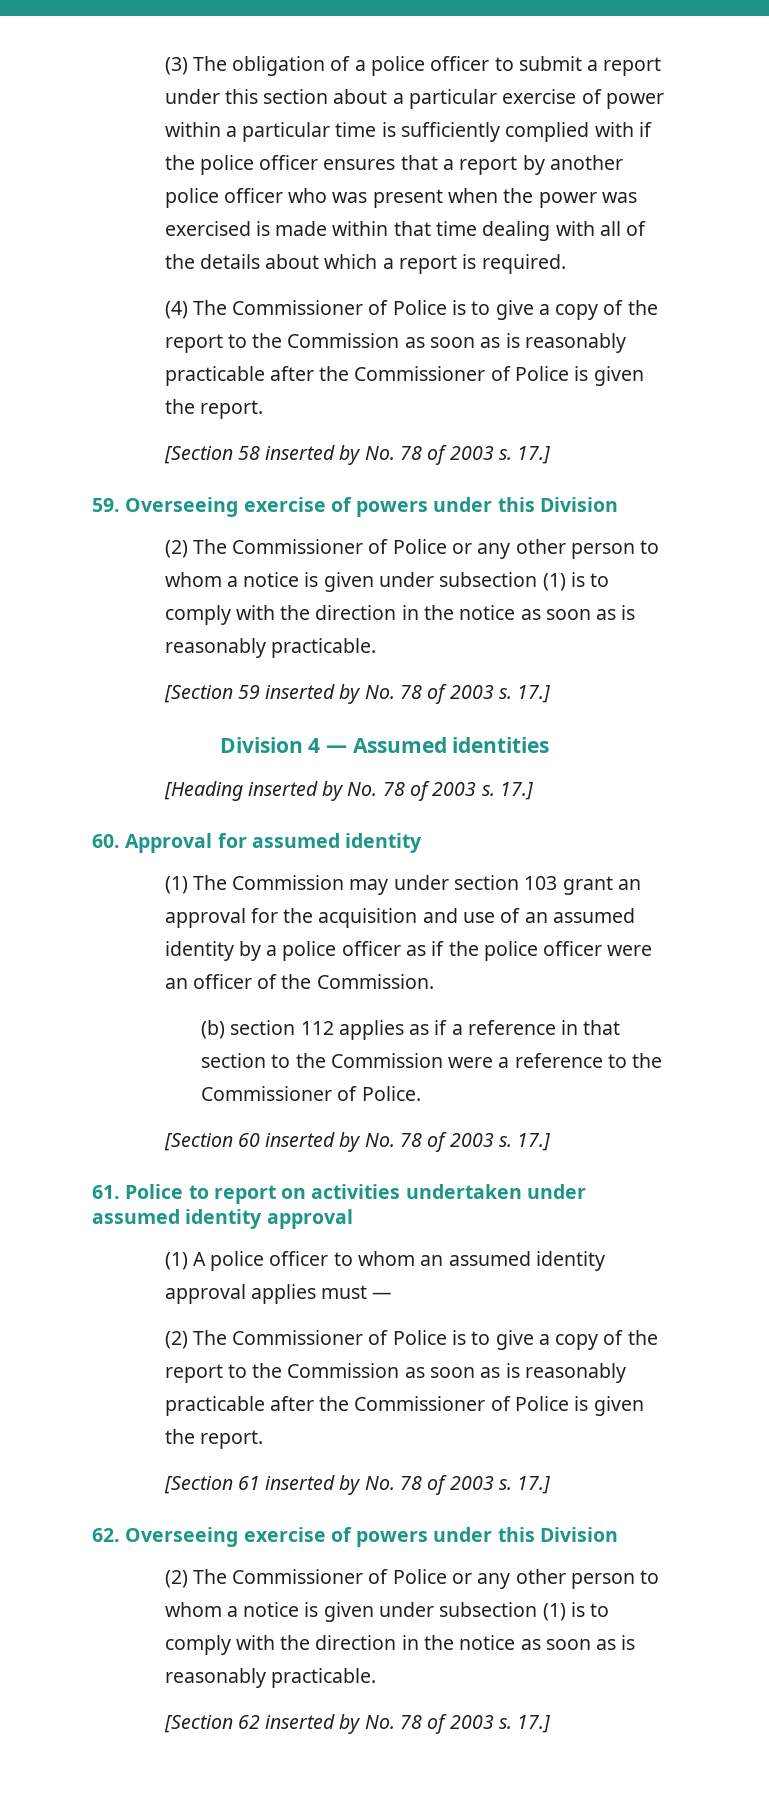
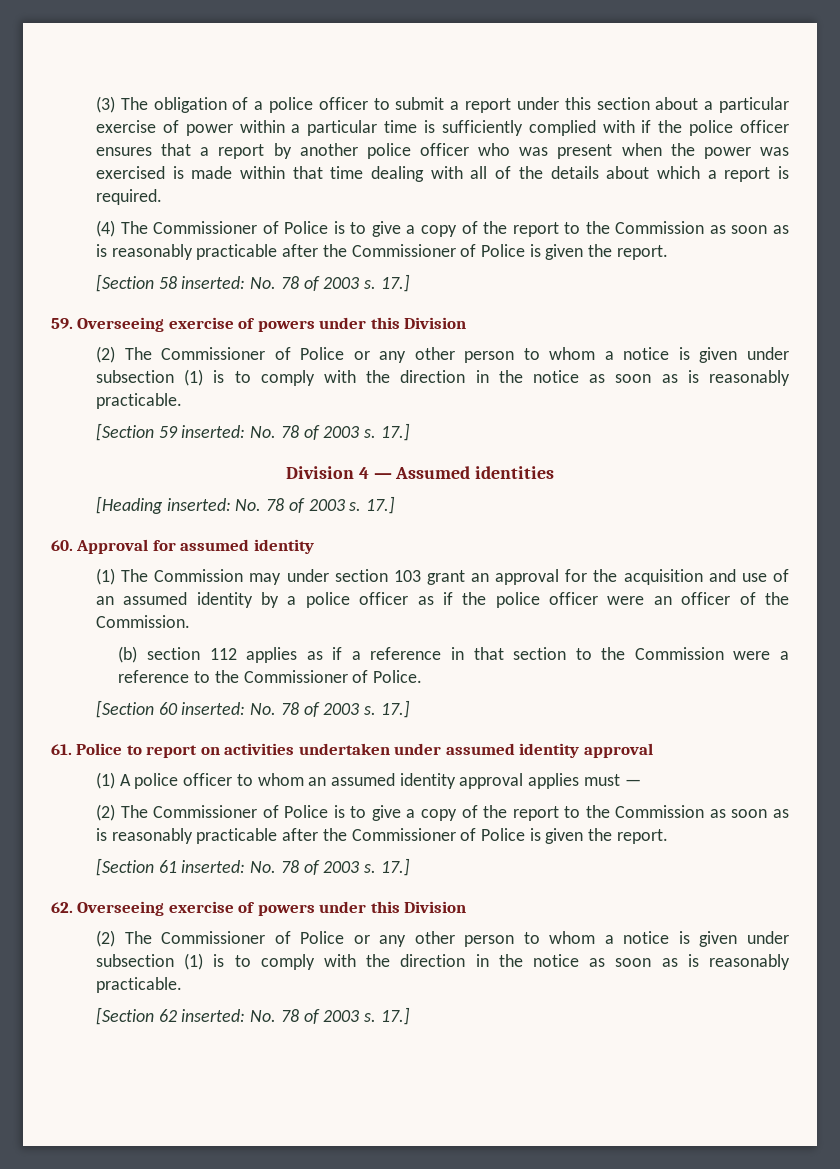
- [Section 58 inserted by No. 78 of 2003 s.
+ [Section 58 inserted: No. 78 of 2003 s.
- [Section 59 inserted by No. 78 of 2003 s.
+ [Section 59 inserted: No. 78 of 2003 s.
- [Heading inserted by No. 78 of 2003 s.
+ [Heading inserted: No. 78 of 2003 s.
- [Section 60 inserted by No. 78 of 2003 s.
+ [Section 60 inserted: No. 78 of 2003 s.
- [Section 61 inserted by No. 78 of 2003 s.
+ [Section 61 inserted: No. 78 of 2003 s.
- [Section 62 inserted by No. 78 of 2003 s.
+ [Section 62 inserted: No. 78 of 2003 s.

